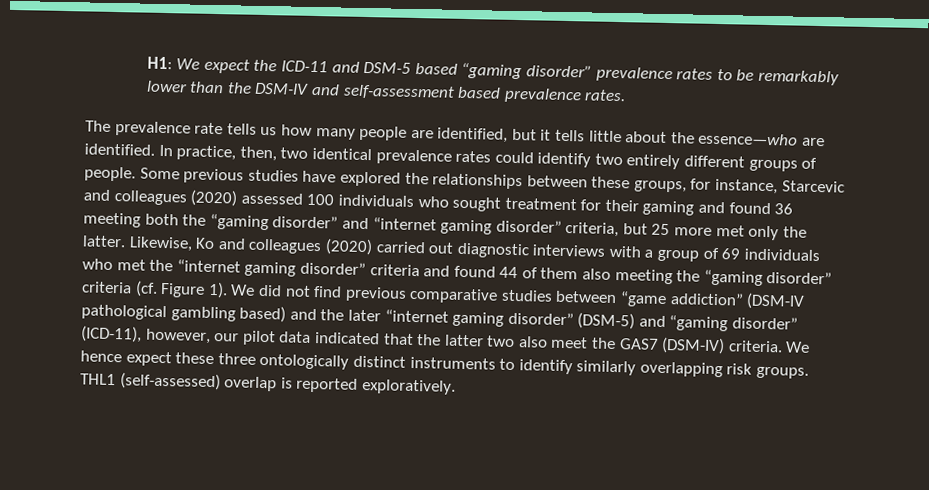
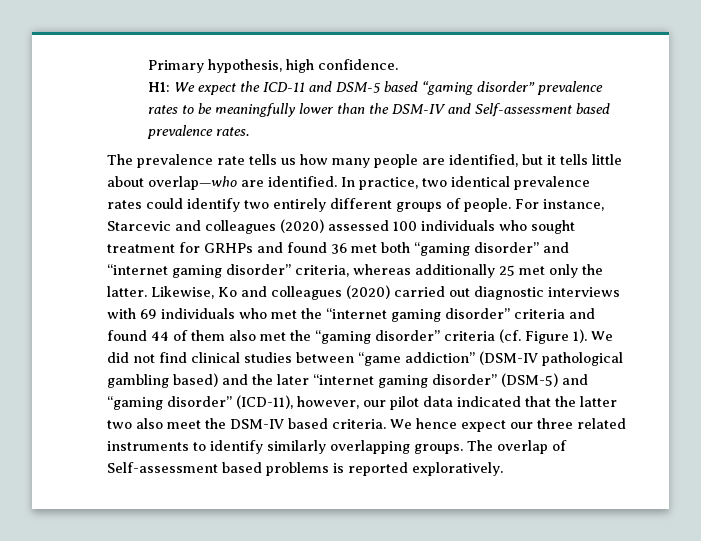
+ Primary hypothesis, high confidence.
- H1: We expect the ICD-11 and DSM-5 based “gaming disorder” prevalence rates to be remarkably lower than the DSM-IV and self-assessment based prevalence rates.
+ H1: We expect the ICD-11 and DSM-5 based “gaming disorder” prevalence rates to be meaningfully lower than the DSM-IV and Self-assessment based prevalence rates.
- The prevalence rate tells us how many people are identified, but it tells little about the essence—who are identified.
+ The prevalence rate tells us how many people are identified, but it tells little about overlap—who are identified.
- In practice, then, two identical prevalence rates could identify two entirely different groups of people.
+ In practice, two identical prevalence rates could identify two entirely different groups of people.
- Some previous studies have explored the relationships between these groups, for instance, Starcevic and colleagues (2020) assessed 100 individuals who sought treatment for their gaming and found 36 meeting both the “gaming disorder” and “internet gaming disorder” criteria, but 25 more met only the latter.
+ For instance, Starcevic and colleagues (2020) assessed 100 individuals who sought treatment for GRHPs and found 36 met both “gaming disorder” and “internet gaming disorder” criteria, whereas additionally 25 met only the latter.
- Likewise, Ko and colleagues (2020) carried out diagnostic interviews with a group of 69 individuals who met the “internet gaming disorder” criteria and found 44 of them also meeting the “gaming disorder” criteria (cf. Figure 1).
+ Likewise, Ko and colleagues (2020) carried out diagnostic interviews with 69 individuals who met the “internet gaming disorder” criteria and found 44 of them also met the “gaming disorder” criteria (cf. Figure 1).
- We did not find previous comparative studies between “game addiction” (DSM-IV pathological gambling based) and the later “internet gaming disorder” (DSM-5) and “gaming disorder” (ICD-11), however, our pilot data indicated that the latter two also meet the GAS7 (DSM-IV) criteria.
+ We did not find clinical studies between “game addiction” (DSM-IV pathological gambling based) and the later “internet gaming disorder” (DSM-5) and “gaming disorder” (ICD-11), however, our pilot data indicated that the latter two also meet the DSM-IV based criteria.
- We hence expect these three ontologically distinct instruments to identify similarly overlapping risk groups. THL1 (self-assessed) overlap is reported exploratively.
+ We hence expect our three related instruments to identify similarly overlapping groups. The overlap of Self-assessment based problems is reported exploratively.

